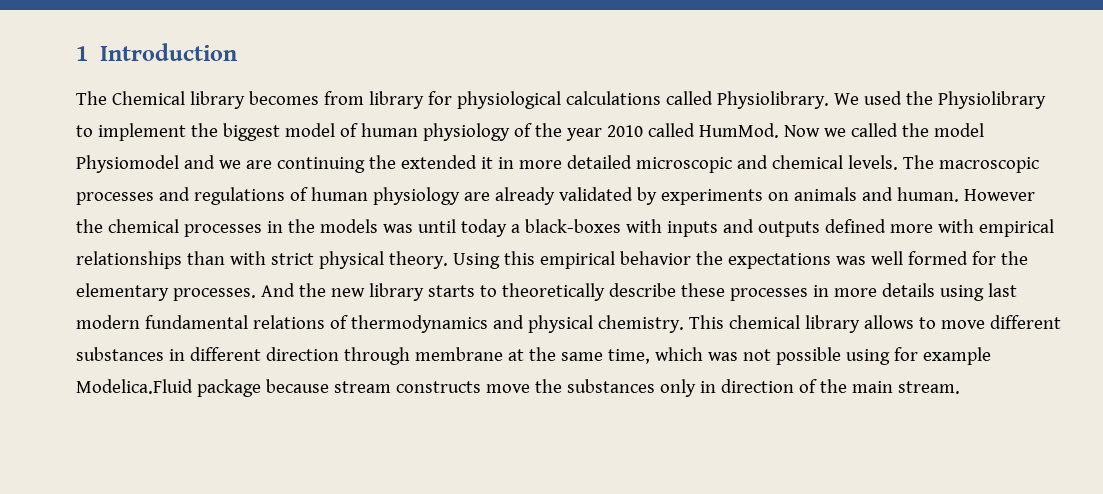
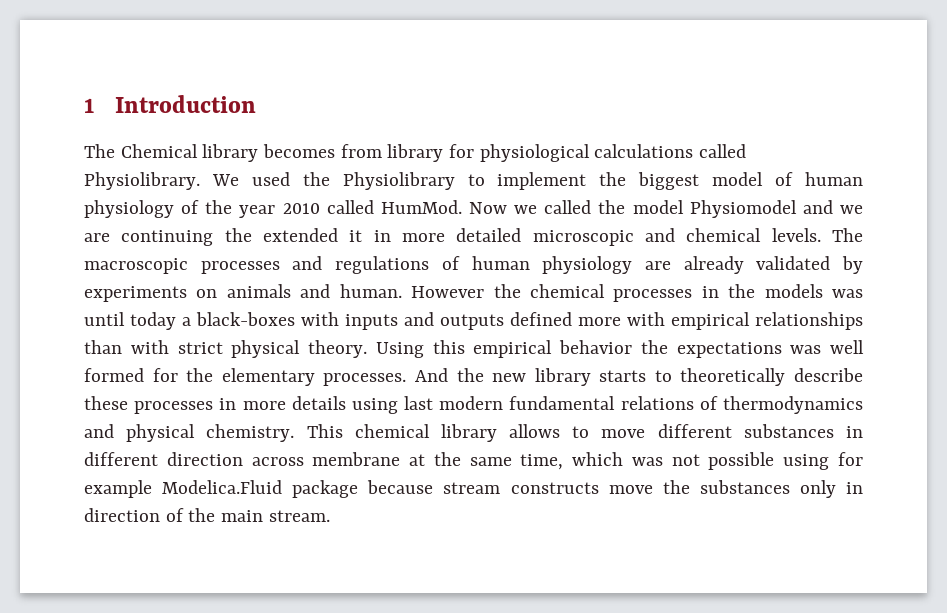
- This chemical library allows to move different substances in different direction through membrane at the same time, which was not possible using for example Modelica.Fluid package because stream constructs move the substances only in direction of the main stream.
+ This chemical library allows to move different substances in different direction across membrane at the same time, which was not possible using for example Modelica.Fluid package because stream constructs move the substances only in direction of the main stream.

